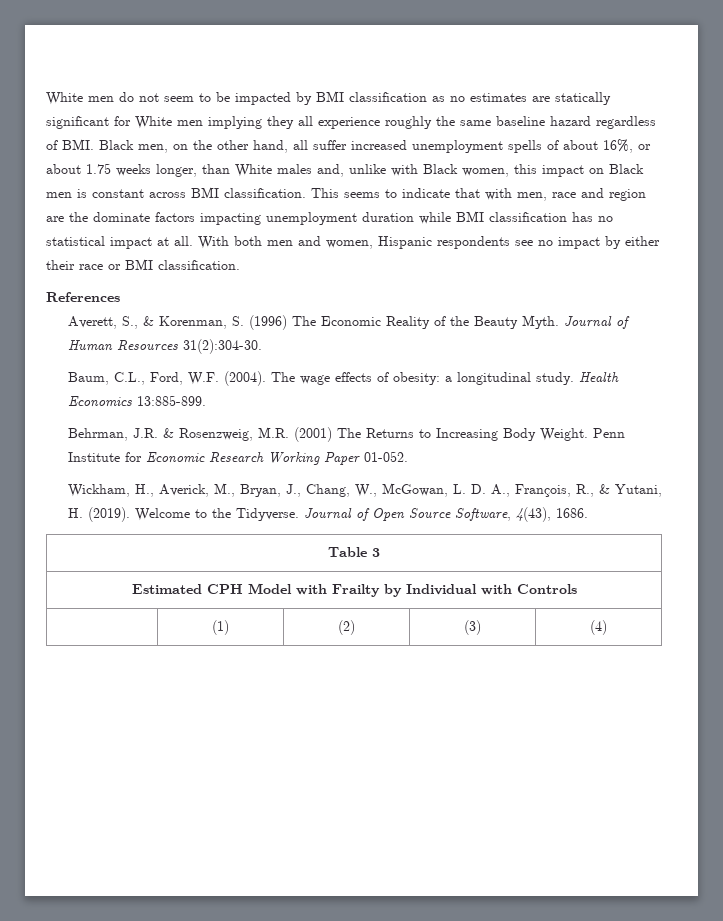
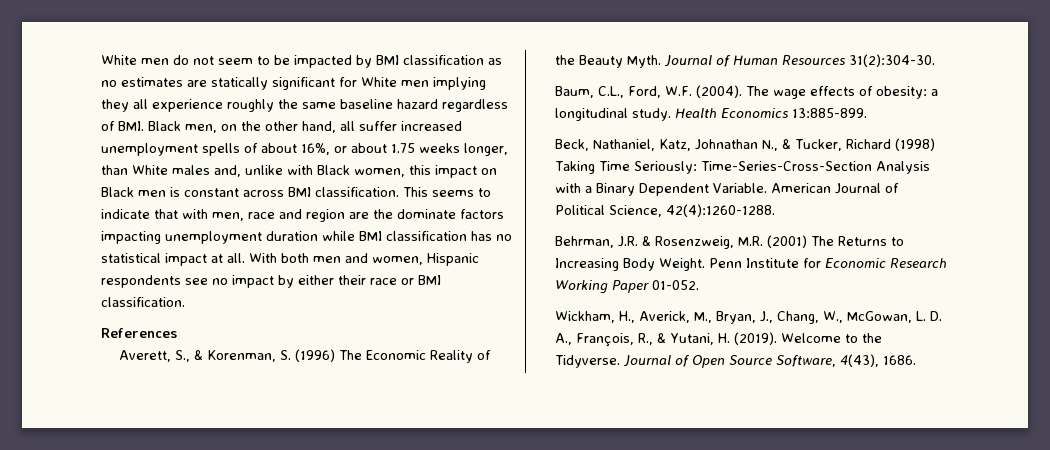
+ Beck, Nathaniel, Katz, Johnathan N., & Tucker, Richard (1998) Taking Time Seriously: Time-Series-Cross-Section Analysis with a Binary Dependent Variable. American Journal of Political Science, 42(4):1260-1288.
- Table 3
- Estimated CPH Model with Frailty by Individual with Controls
- | (1) | (2) | (3) | (4)

